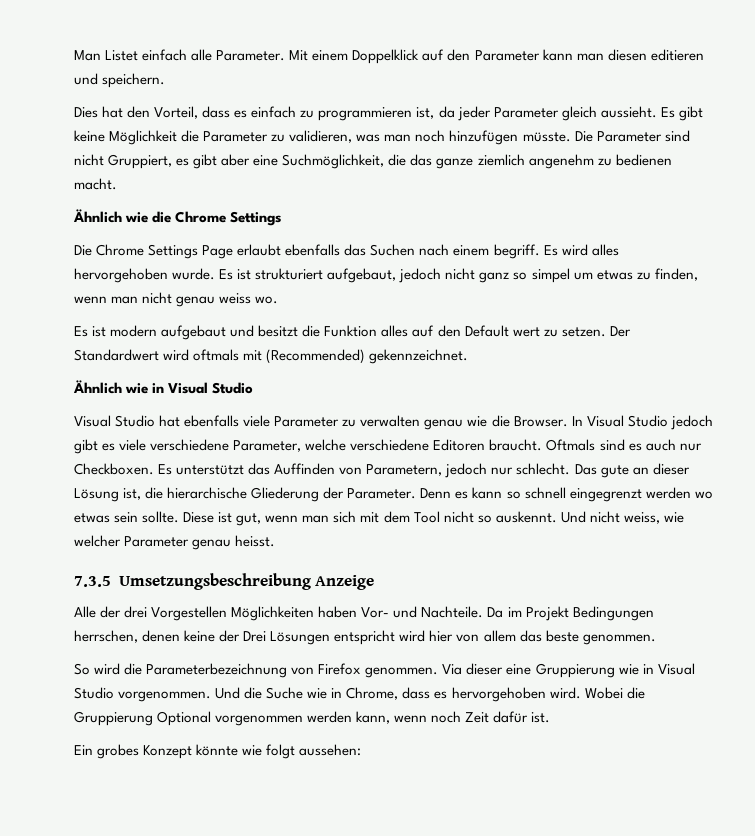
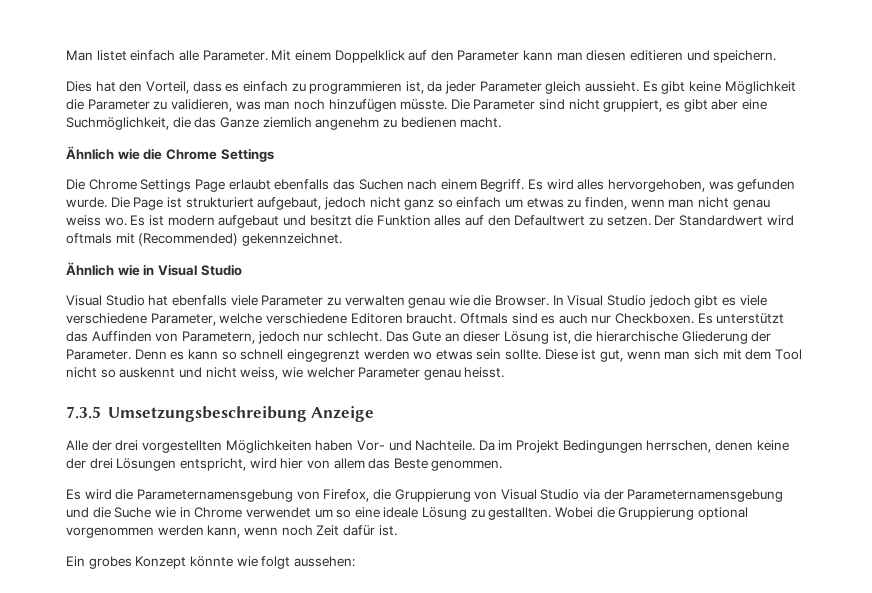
- Man Listet einfach alle Parameter.
+ Man listet einfach alle Parameter.
- Die Parameter sind nicht Gruppiert, es gibt aber eine Suchmöglichkeit, die das ganze ziemlich angenehm zu bedienen macht.
+ Die Parameter sind nicht gruppiert, es gibt aber eine Suchmöglichkeit, die das Ganze ziemlich angenehm zu bedienen macht.
- Die Chrome Settings Page erlaubt ebenfalls das Suchen nach einem begriff.
+ Die Chrome Settings Page erlaubt ebenfalls das Suchen nach einem Begriff.
- Es wird alles hervorgehoben wurde. Es ist strukturiert aufgebaut, jedoch nicht ganz so simpel um etwas zu finden, wenn man nicht genau weiss wo.
- Es ist modern aufgebaut und besitzt die Funktion alles auf den Default wert zu setzen.
+ Es wird alles hervorgehoben, was gefunden wurde. Die Page ist strukturiert aufgebaut, jedoch nicht ganz so einfach um etwas zu finden, wenn man nicht genau weiss wo. Es ist modern aufgebaut und besitzt die Funktion alles auf den Defaultwert zu setzen.
- Das gute an dieser Lösung ist, die hierarchische Gliederung der Parameter.
+ Das Gute an dieser Lösung ist, die hierarchische Gliederung der Parameter.
- Diese ist gut, wenn man sich mit dem Tool nicht so auskennt. Und nicht weiss, wie welcher Parameter genau heisst.
+ Diese ist gut, wenn man sich mit dem Tool nicht so auskennt und nicht weiss, wie welcher Parameter genau heisst.
- Alle der drei Vorgestellen Möglichkeiten haben Vor- und Nachteile.
+ Alle der drei vorgestellten Möglichkeiten haben Vor- und Nachteile.
- Da im Projekt Bedingungen herrschen, denen keine der Drei Lösungen entspricht wird hier von allem das beste genommen.
+ Da im Projekt Bedingungen herrschen, denen keine der drei Lösungen entspricht, wird hier von allem das Beste genommen.
- So wird die Parameterbezeichnung von Firefox genommen. Via dieser eine Gruppierung wie in Visual Studio vorgenommen. Und die Suche wie in Chrome, dass es hervorgehoben wird.
+ Es wird die Parameternamensgebung von Firefox, die Gruppierung von Visual Studio via der Parameternamensgebung und die Suche wie in Chrome verwendet um so eine ideale Lösung zu gestallten.
- Wobei die Gruppierung Optional vorgenommen werden kann, wenn noch Zeit dafür ist.
+ Wobei die Gruppierung optional vorgenommen werden kann, wenn noch Zeit dafür ist.

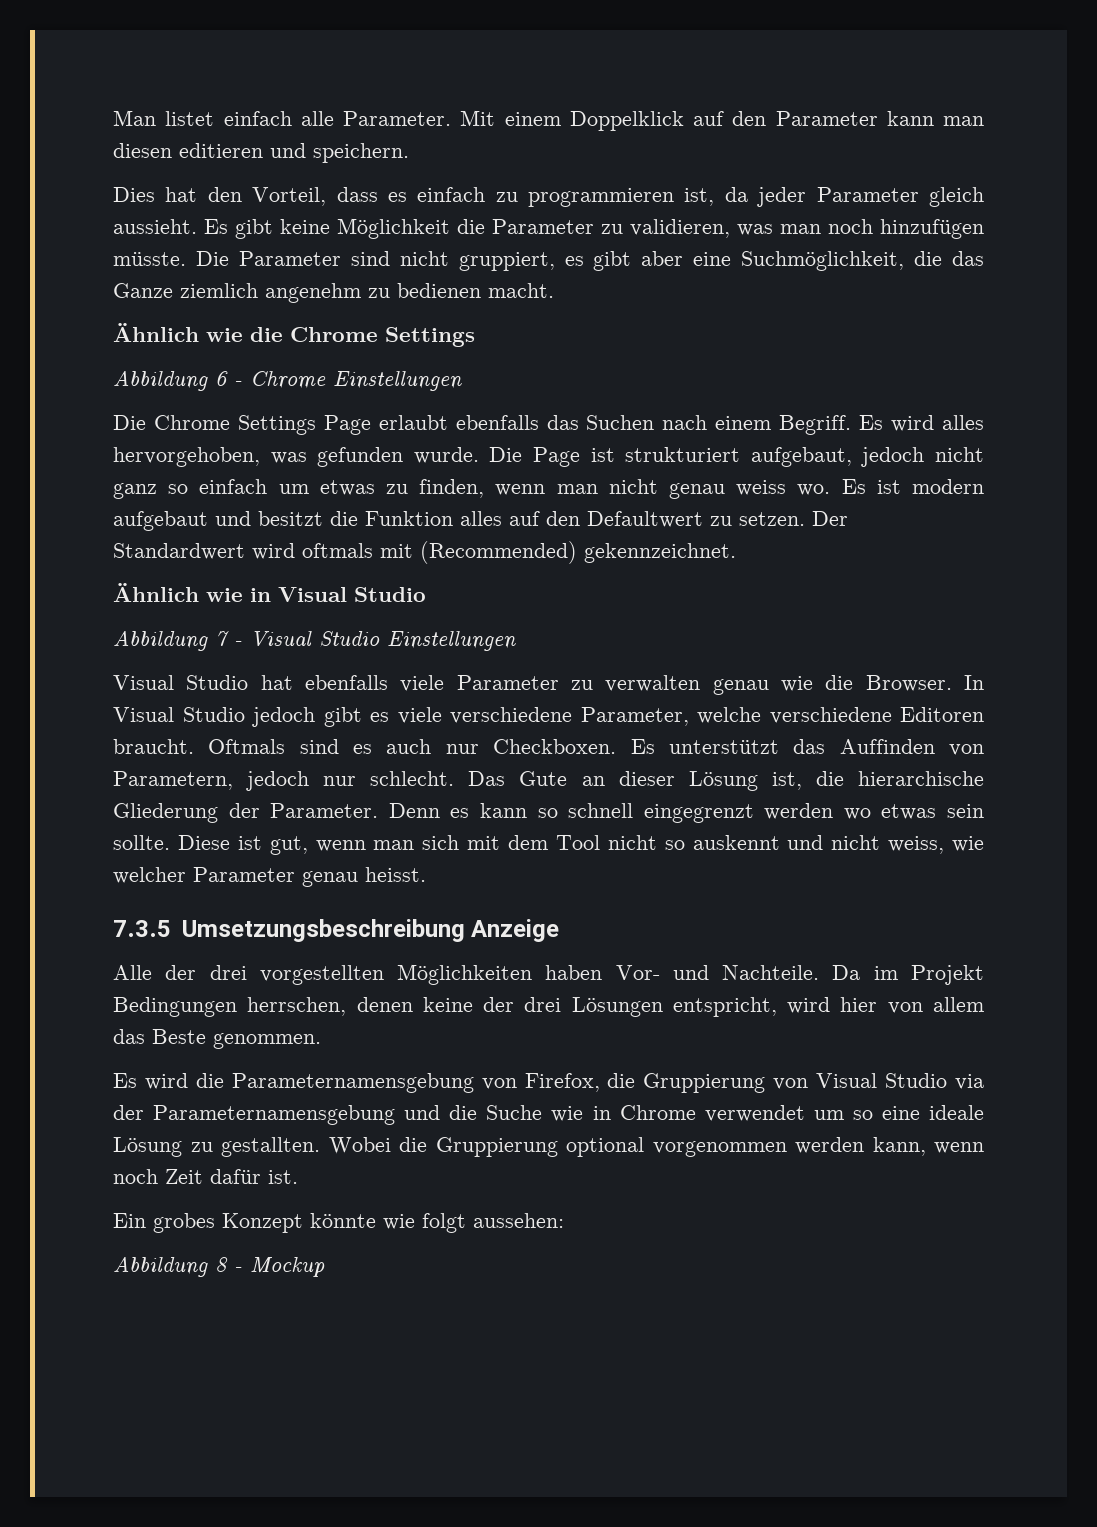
+ Abbildung 6 - Chrome Einstellungen
+ Abbildung 7 - Visual Studio Einstellungen
+ Abbildung 8 - Mockup

